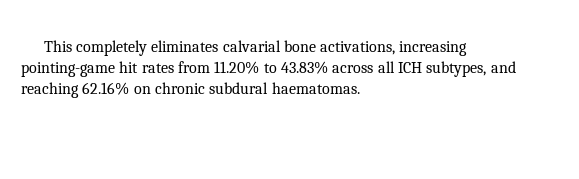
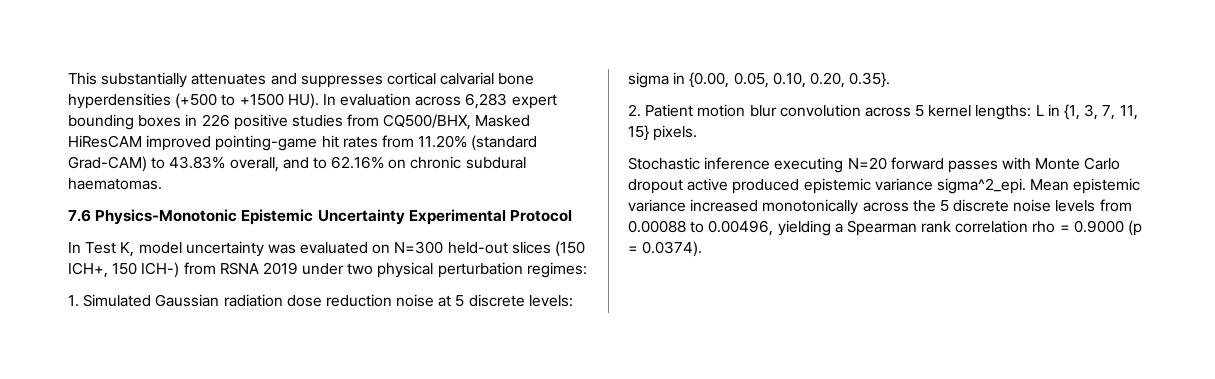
- This completely eliminates calvarial bone activations, increasing pointing-game hit rates from 11.20% to 43.83% across all ICH subtypes, and reaching 62.16% on chronic subdural haematomas.
+ This substantially attenuates and suppresses cortical calvarial bone hyperdensities (+500 to +1500 HU). In evaluation across 6,283 expert bounding boxes in 226 positive studies from CQ500/BHX, Masked HiResCAM improved pointing-game hit rates from 11.20% (standard Grad-CAM) to 43.83% overall, and to 62.16% on chronic subdural haematomas.
+ 7.6 Physics-Monotonic Epistemic Uncertainty Experimental Protocol
+ In Test K, model uncertainty was evaluated on N=300 held-out slices (150 ICH+, 150 ICH-) from RSNA 2019 under two physical perturbation regimes:
+ 1. Simulated Gaussian radiation dose reduction noise at 5 discrete levels: sigma in {0.00, 0.05, 0.10, 0.20, 0.35}.
+ 2. Patient motion blur convolution across 5 kernel lengths: L in {1, 3, 7, 11, 15} pixels.
+ Stochastic inference executing N=20 forward passes with Monte Carlo dropout active produced epistemic variance sigma^2_epi. Mean epistemic variance increased monotonically across the 5 discrete noise levels from 0.00088 to 0.00496, yielding a Spearman rank correlation rho = 0.9000 (p = 0.0374).

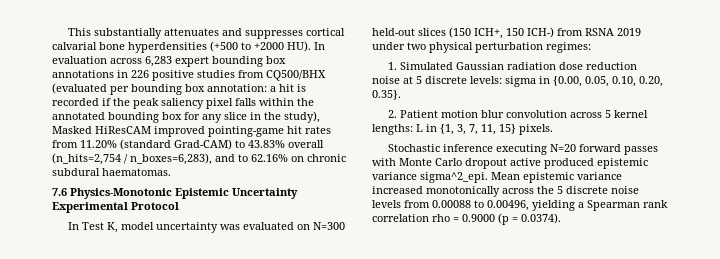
- This substantially attenuates and suppresses cortical calvarial bone hyperdensities (+500 to +1500 HU). In evaluation across 6,283 expert bounding boxes in 226 positive studies from CQ500/BHX, Masked HiResCAM improved pointing-game hit rates from 11.20% (standard Grad-CAM) to 43.83% overall, and to 62.16% on chronic subdural haematomas.
+ This substantially attenuates and suppresses cortical calvarial bone hyperdensities (+500 to +2000 HU). In evaluation across 6,283 expert bounding box annotations in 226 positive studies from CQ500/BHX (evaluated per bounding box annotation: a hit is recorded if the peak saliency pixel falls within the annotated bounding box for any slice in the study), Masked HiResCAM improved pointing-game hit rates from 11.20% (standard Grad-CAM) to 43.83% overall (n_hits=2,754 / n_boxes=6,283), and to 62.16% on chronic subdural haematomas.

